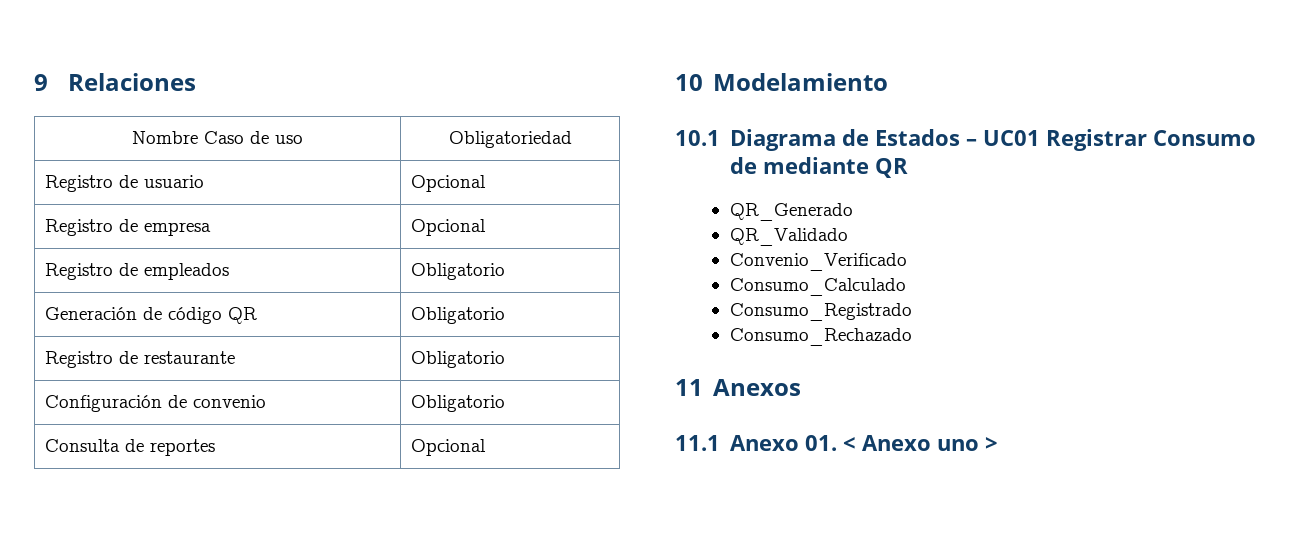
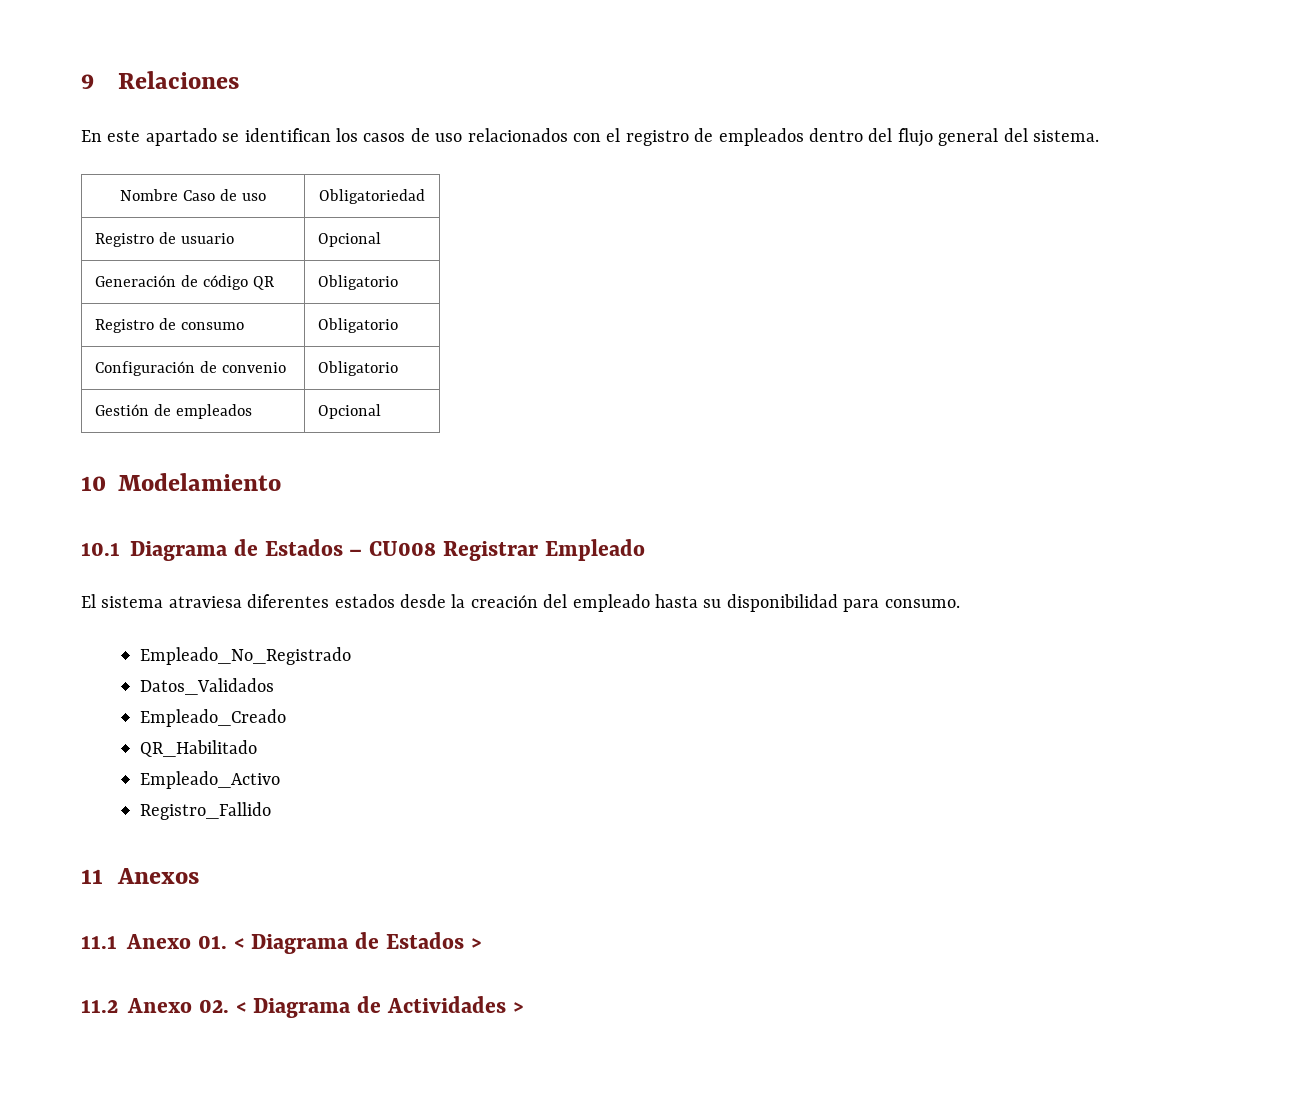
+ En este apartado se identifican los casos de uso relacionados con el registro de empleados dentro del flujo general del sistema.
- Registro de empresa | Opcional
- Registro de empleados | Obligatorio
- Registro de restaurante | Obligatorio
+ Registro de consumo | Obligatorio
- Consulta de reportes | Opcional
+ Gestión de empleados | Opcional
- 10.1 Diagrama de Estados – UC01 Registrar Consumo de mediante QR
- QR_Generado
- QR_Validado
- Convenio_Verificado
- Consumo_Calculado
- Consumo_Registrado
- Consumo_Rechazado
+ 10.1 Diagrama de Estados – CU008 Registrar Empleado
+ El sistema atraviesa diferentes estados desde la creación del empleado hasta su disponibilidad para consumo.
+ Empleado_No_Registrado
+ Datos_Validados
+ Empleado_Creado
+ QR_Habilitado
+ Empleado_Activo
+ Registro_Fallido
- 11.1 Anexo 01. < Anexo uno >
+ 11.1 Anexo 01. < Diagrama de Estados >
+ 11.2 Anexo 02. < Diagrama de Actividades >

